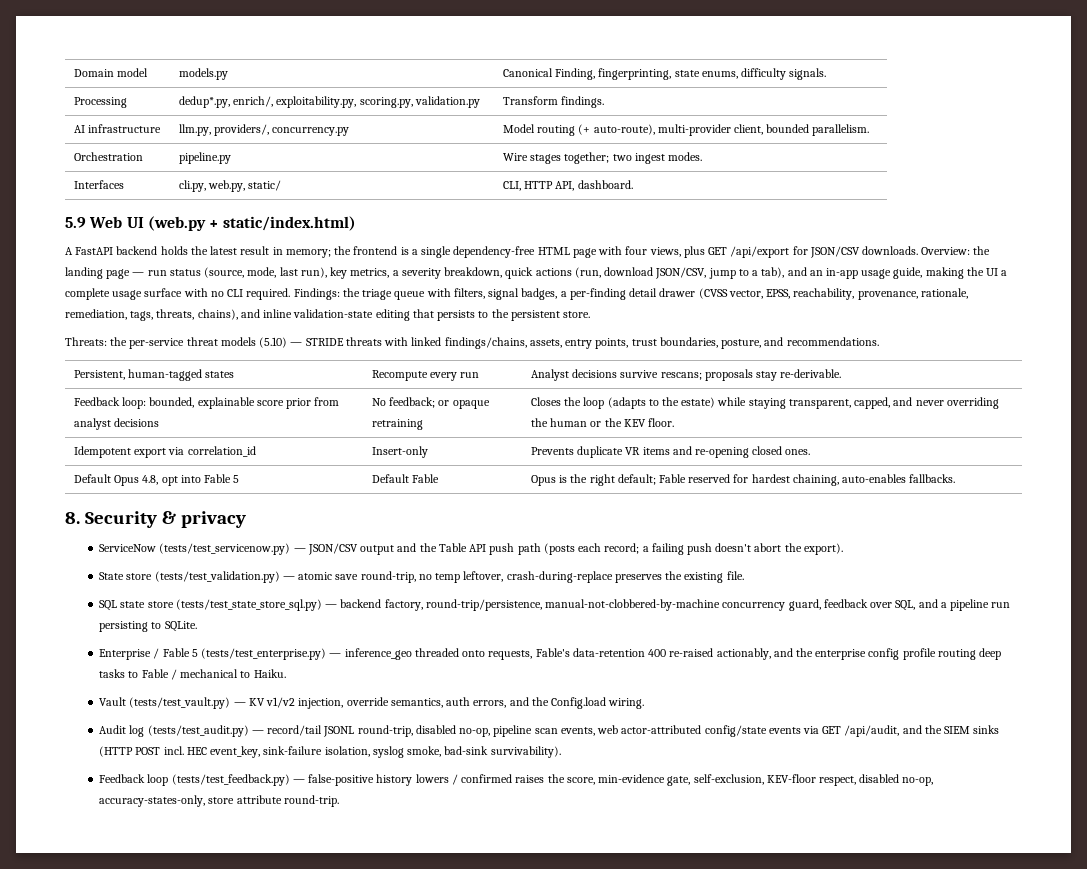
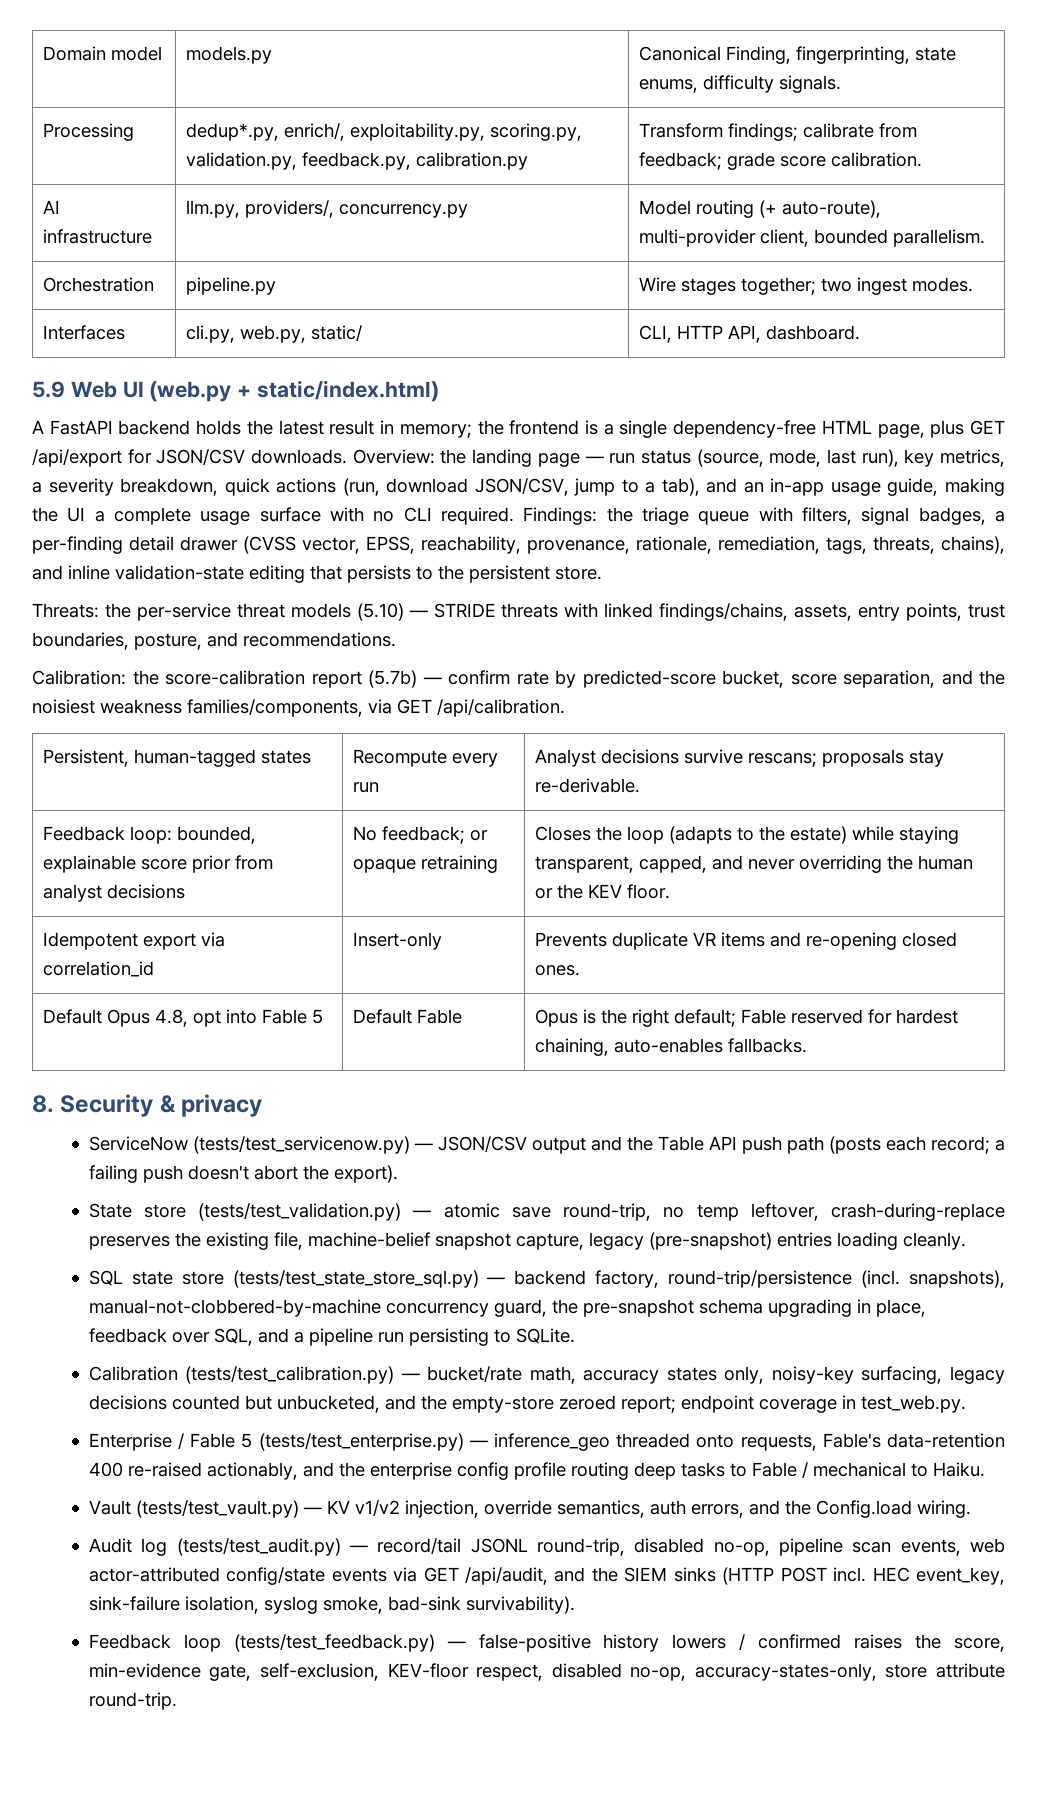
- Processing | dedup*.py, enrich/, exploitability.py, scoring.py, validation.py | Transform findings.
+ Processing | dedup*.py, enrich/, exploitability.py, scoring.py, validation.py, feedback.py, calibration.py | Transform findings; calibrate from feedback; grade score calibration.
- A FastAPI backend holds the latest result in memory; the frontend is a single dependency-free HTML page with four views, plus GET /api/export for JSON/CSV downloads.
+ A FastAPI backend holds the latest result in memory; the frontend is a single dependency-free HTML page, plus GET /api/export for JSON/CSV downloads.
+ Calibration: the score-calibration report (5.7b) — confirm rate by predicted-score bucket, score separation, and the noisiest weakness families/components, via GET /api/calibration.
- State store (tests/test_validation.py) — atomic save round-trip, no temp leftover, crash-during-replace preserves the existing file.
+ State store (tests/test_validation.py) — atomic save round-trip, no temp leftover, crash-during-replace preserves the existing file, machine-belief snapshot capture, legacy (pre-snapshot) entries loading cleanly.
- SQL state store (tests/test_state_store_sql.py) — backend factory, round-trip/persistence, manual-not-clobbered-by-machine concurrency guard, feedback over SQL, and a pipeline run persisting to SQLite.
+ SQL state store (tests/test_state_store_sql.py) — backend factory, round-trip/persistence (incl. snapshots), manual-not-clobbered-by-machine concurrency guard, the pre-snapshot schema upgrading in place, feedback over SQL, and a pipeline run persisting to SQLite.
+ Calibration (tests/test_calibration.py) — bucket/rate math, accuracy states only, noisy-key surfacing, legacy decisions counted but unbucketed, and the empty-store zeroed report; endpoint coverage in test_web.py.

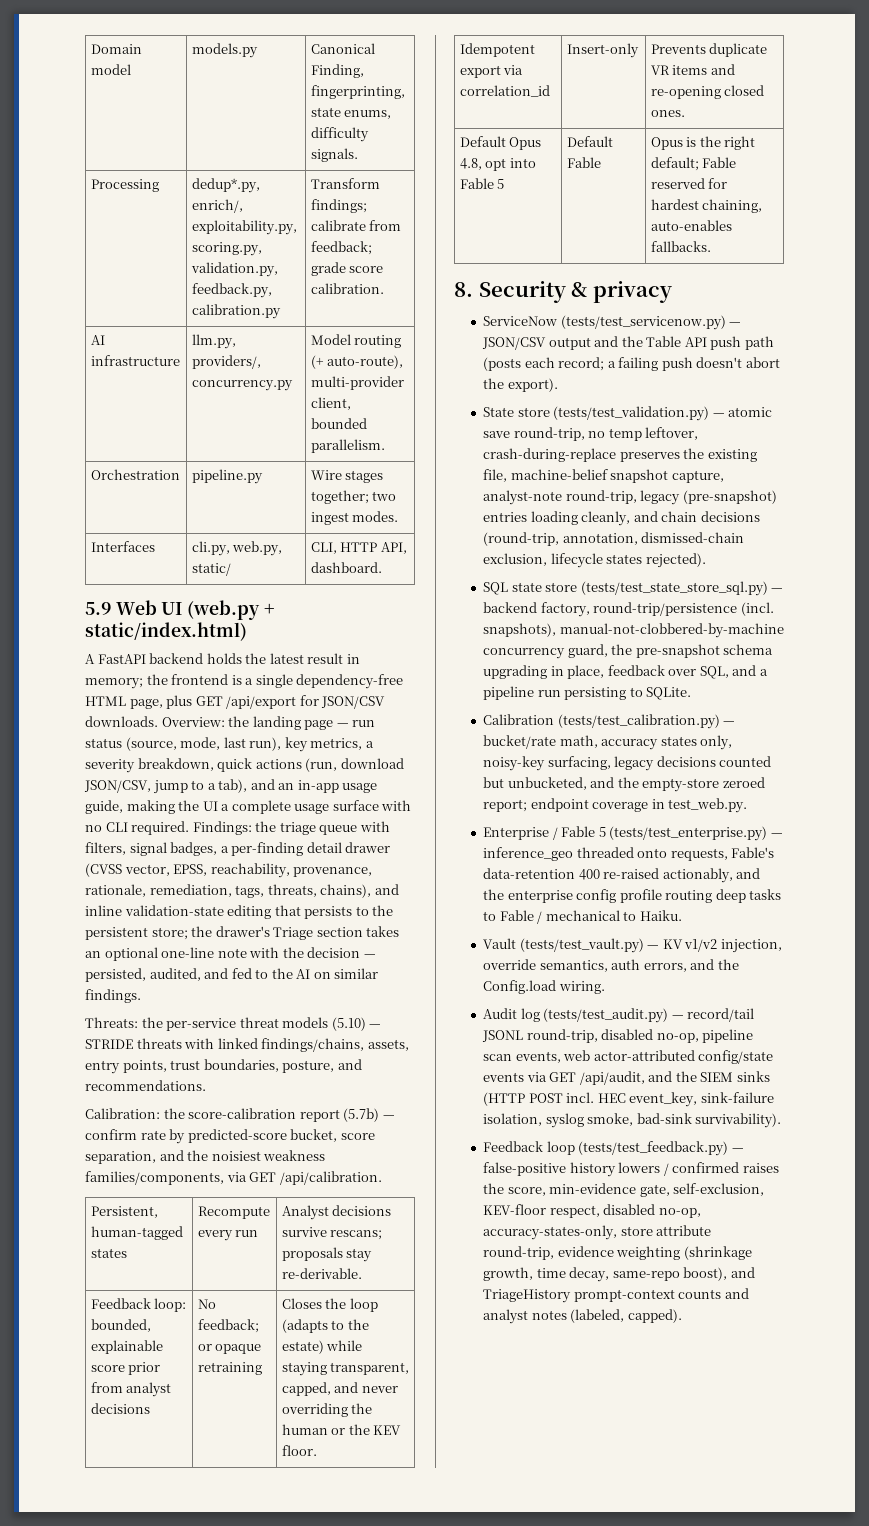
- Findings: the triage queue with filters, signal badges, a per-finding detail drawer (CVSS vector, EPSS, reachability, provenance, rationale, remediation, tags, threats, chains), and inline validation-state editing that persists to the persistent store.
+ Findings: the triage queue with filters, signal badges, a per-finding detail drawer (CVSS vector, EPSS, reachability, provenance, rationale, remediation, tags, threats, chains), and inline validation-state editing that persists to the persistent store; the drawer's Triage section takes an optional one-line note with the decision — persisted, audited, and fed to the AI on similar findings.
- State store (tests/test_validation.py) — atomic save round-trip, no temp leftover, crash-during-replace preserves the existing file, machine-belief snapshot capture, legacy (pre-snapshot) entries loading cleanly.
+ State store (tests/test_validation.py) — atomic save round-trip, no temp leftover, crash-during-replace preserves the existing file, machine-belief snapshot capture, analyst-note round-trip, legacy (pre-snapshot) entries loading cleanly, and chain decisions (round-trip, annotation, dismissed-chain exclusion, lifecycle states rejected).
- Feedback loop (tests/test_feedback.py) — false-positive history lowers / confirmed raises the score, min-evidence gate, self-exclusion, KEV-floor respect, disabled no-op, accuracy-states-only, store attribute round-trip.
+ Feedback loop (tests/test_feedback.py) — false-positive history lowers / confirmed raises the score, min-evidence gate, self-exclusion, KEV-floor respect, disabled no-op, accuracy-states-only, store attribute round-trip, evidence weighting (shrinkage growth, time decay, same-repo boost), and TriageHistory prompt-context counts and analyst notes (labeled, capped).

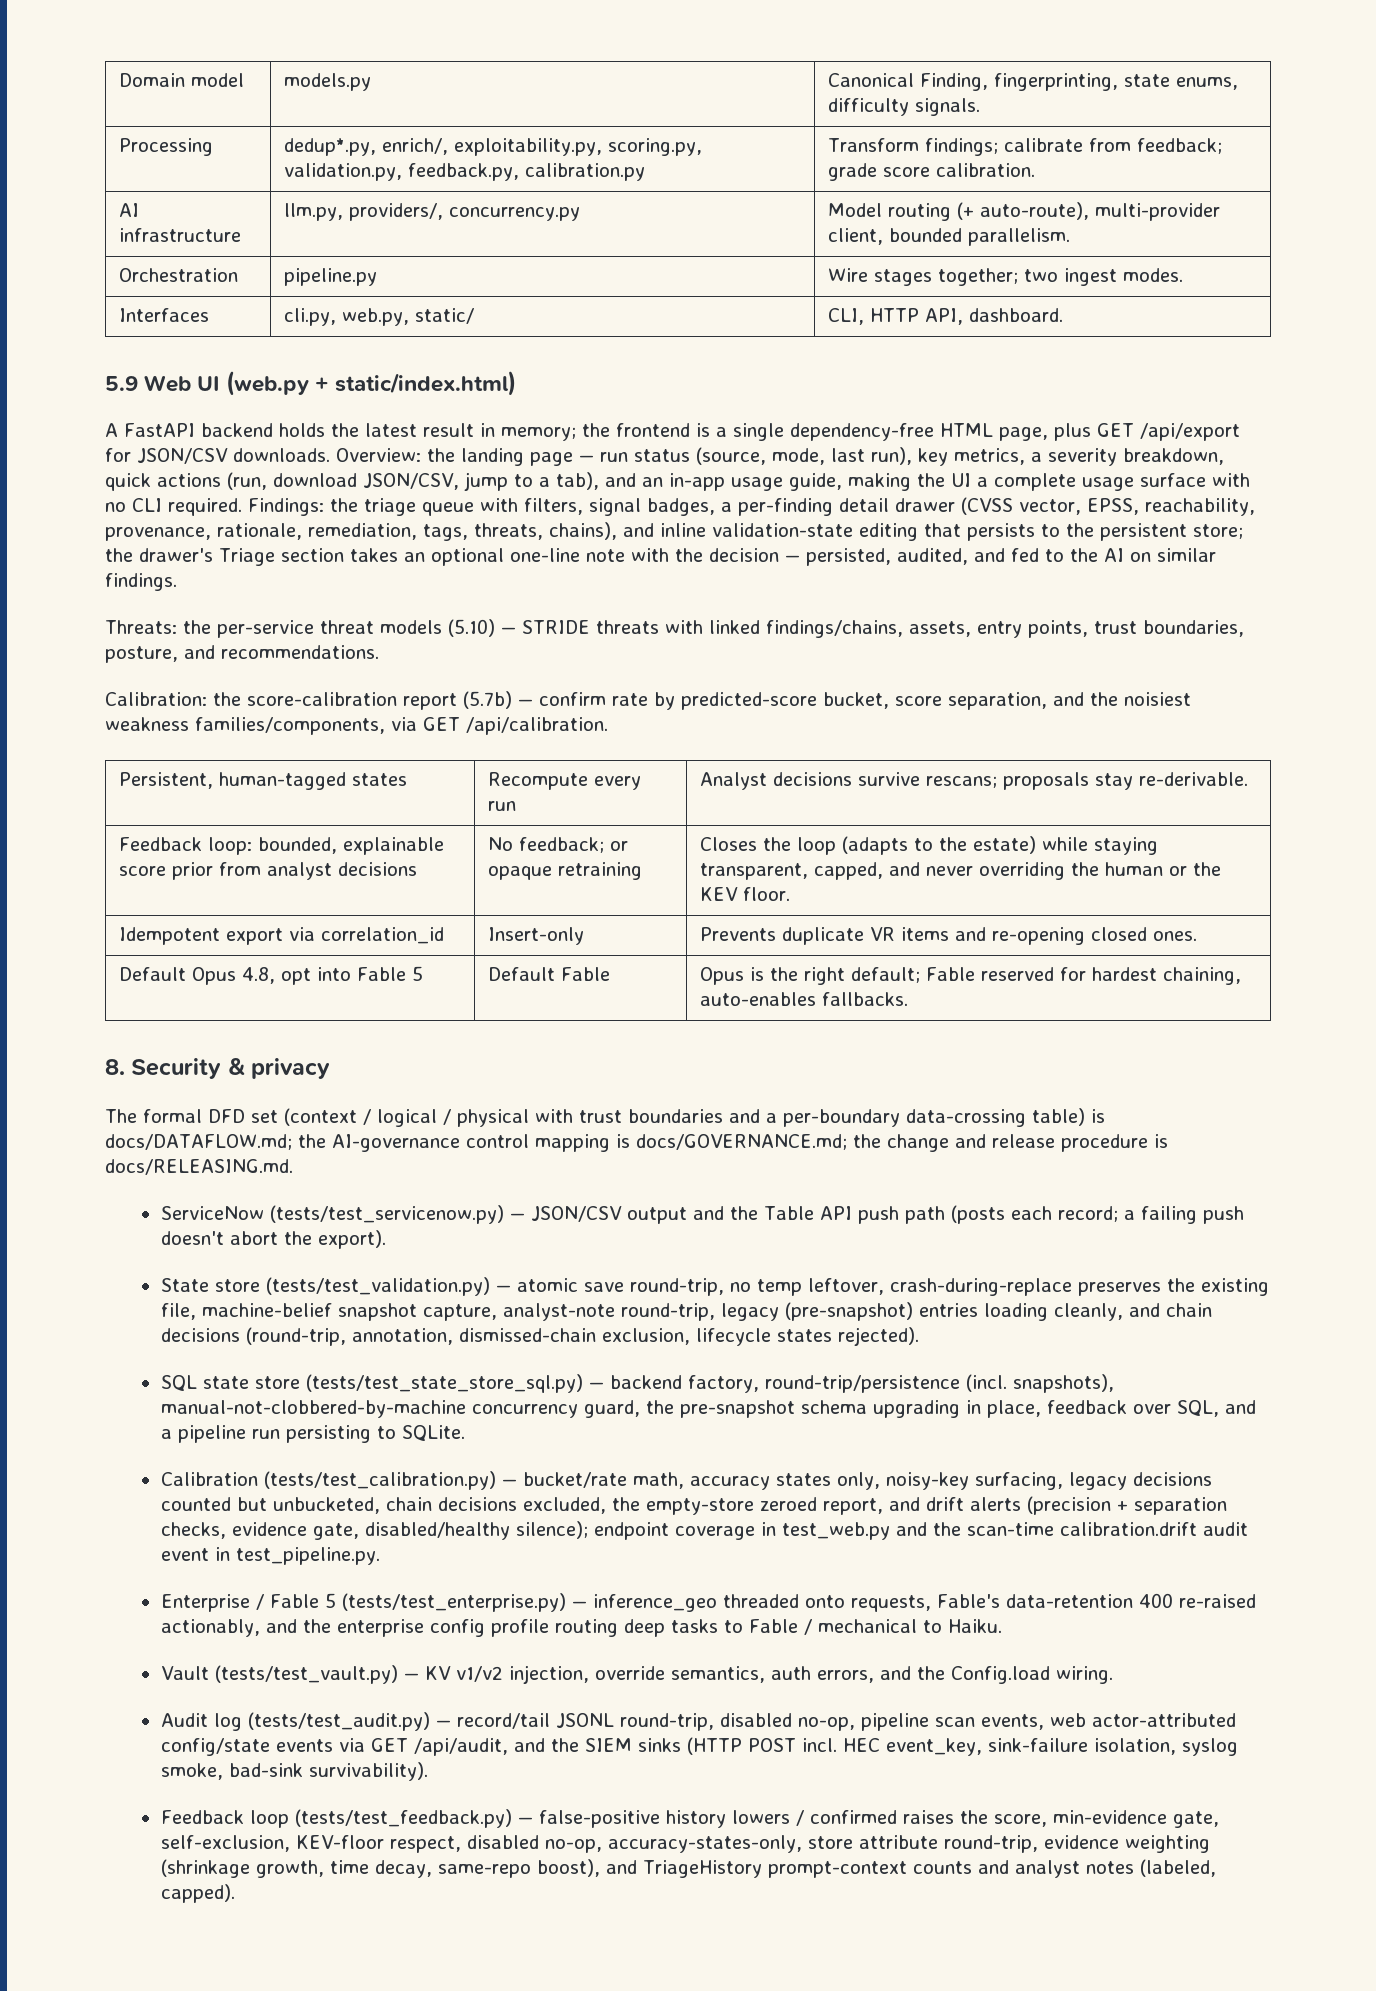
+ The formal DFD set (context / logical / physical with trust boundaries and a per-boundary data-crossing table) is docs/DATAFLOW.md; the AI-governance control mapping is docs/GOVERNANCE.md; the change and release procedure is docs/RELEASING.md.
- Calibration (tests/test_calibration.py) — bucket/rate math, accuracy states only, noisy-key surfacing, legacy decisions counted but unbucketed, and the empty-store zeroed report; endpoint coverage in test_web.py.
+ Calibration (tests/test_calibration.py) — bucket/rate math, accuracy states only, noisy-key surfacing, legacy decisions counted but unbucketed, chain decisions excluded, the empty-store zeroed report, and drift alerts (precision + separation checks, evidence gate, disabled/healthy silence); endpoint coverage in test_web.py and the scan-time calibration.drift audit event in test_pipeline.py.

